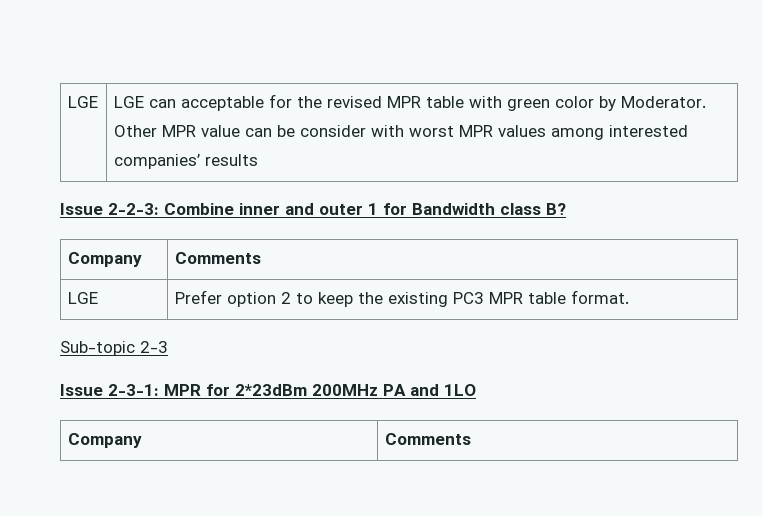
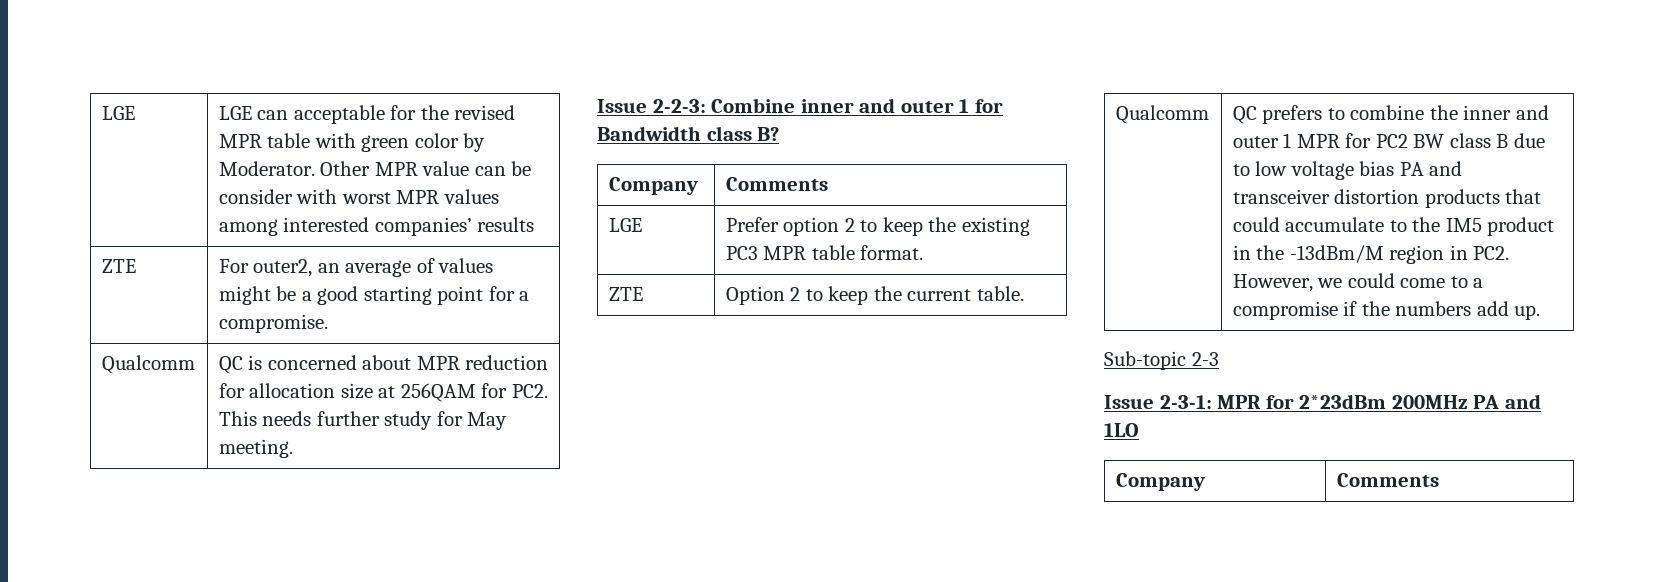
+ ZTE | For outer2, an average of values might be a good starting point for a compromise.
+ Qualcomm | QC is concerned about MPR reduction for allocation size at 256QAM for PC2. This needs further study for May meeting.
+ ZTE | Option 2 to keep the current table.
+ Qualcomm | QC prefers to combine the inner and outer 1 MPR for PC2 BW class B due to low voltage bias PA and transceiver distortion products that could accumulate to the IM5 product in the -13dBm/M region in PC2. However, we could come to a compromise if the numbers add up.

